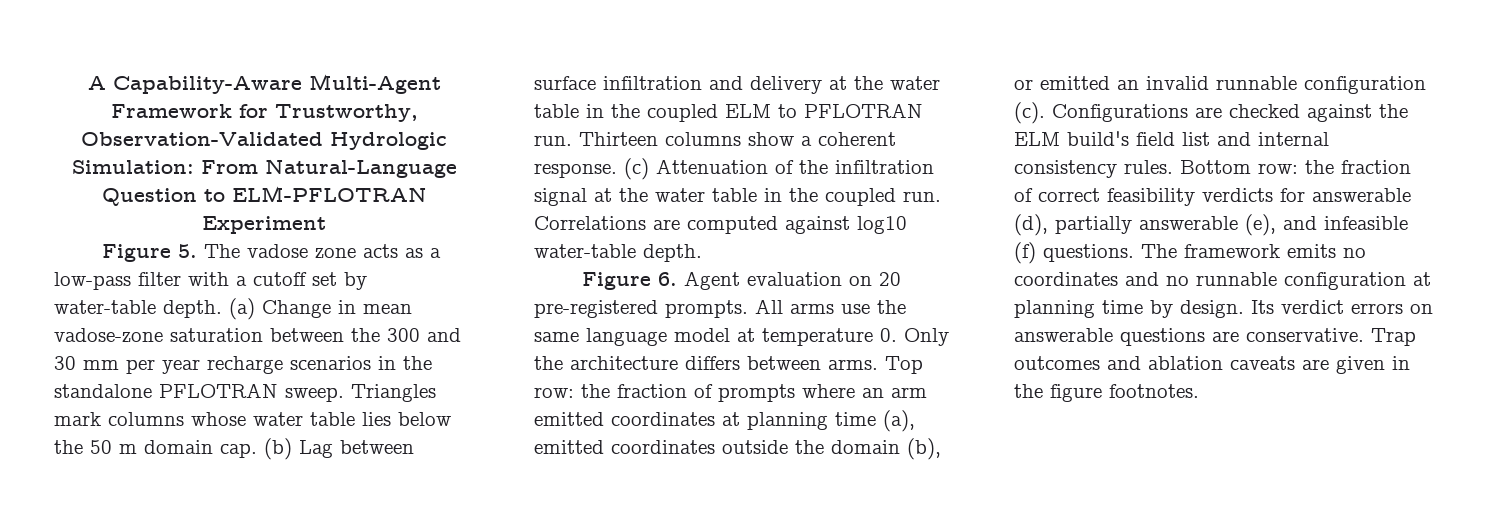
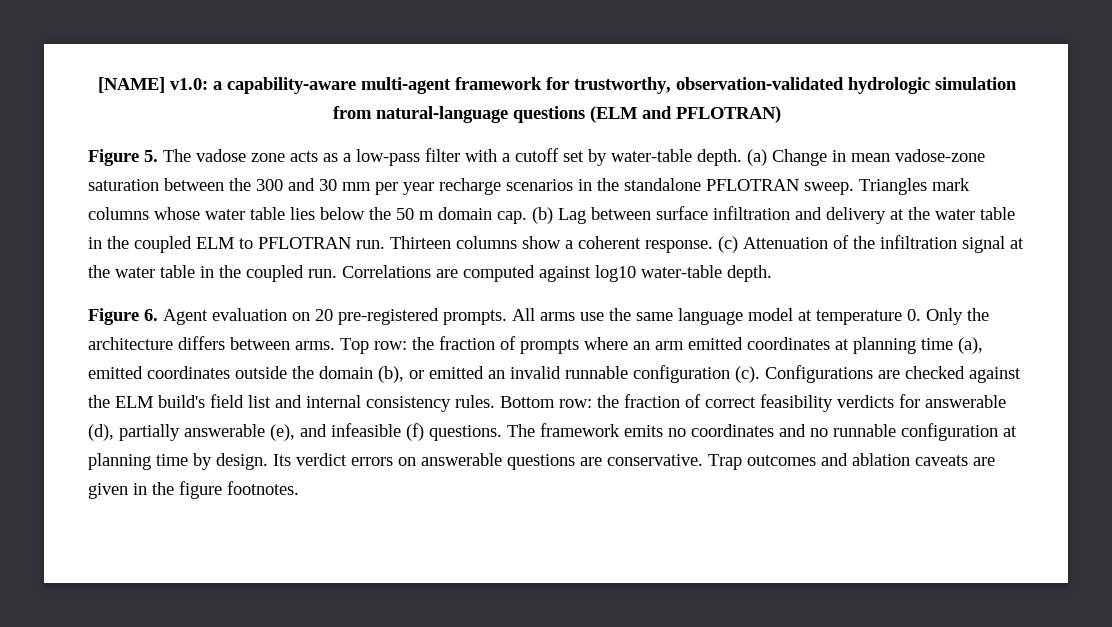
- A Capability-Aware Multi-Agent Framework for Trustworthy, Observation-Validated Hydrologic Simulation: From Natural-Language Question to ELM-PFLOTRAN Experiment
+ [NAME] v1.0: a capability-aware multi-agent framework for trustworthy, observation-validated hydrologic simulation from natural-language questions (ELM and PFLOTRAN)

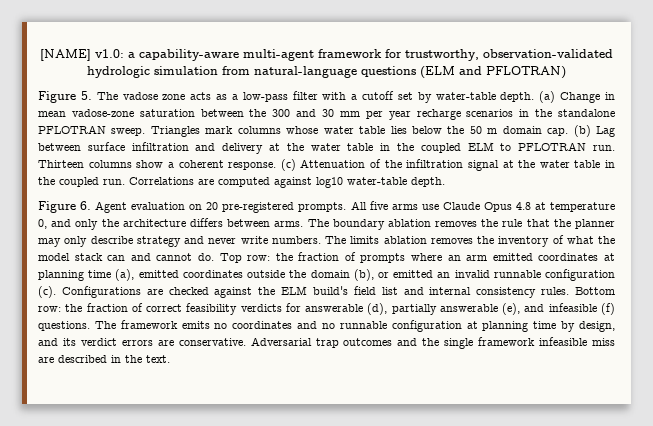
- All arms use the same language model at temperature 0. Only the architecture differs between arms.
+ All five arms use Claude Opus 4.8 at temperature 0, and only the architecture differs between arms.
+ The boundary ablation removes the rule that the planner may only describe strategy and never write numbers. The limits ablation removes the inventory of what the model stack can and cannot do.
- The framework emits no coordinates and no runnable configuration at planning time by design. Its verdict errors on answerable questions are conservative. Trap outcomes and ablation caveats are given in the figure footnotes.
+ The framework emits no coordinates and no runnable configuration at planning time by design, and its verdict errors are conservative. Adversarial trap outcomes and the single framework infeasible miss are described in the text.

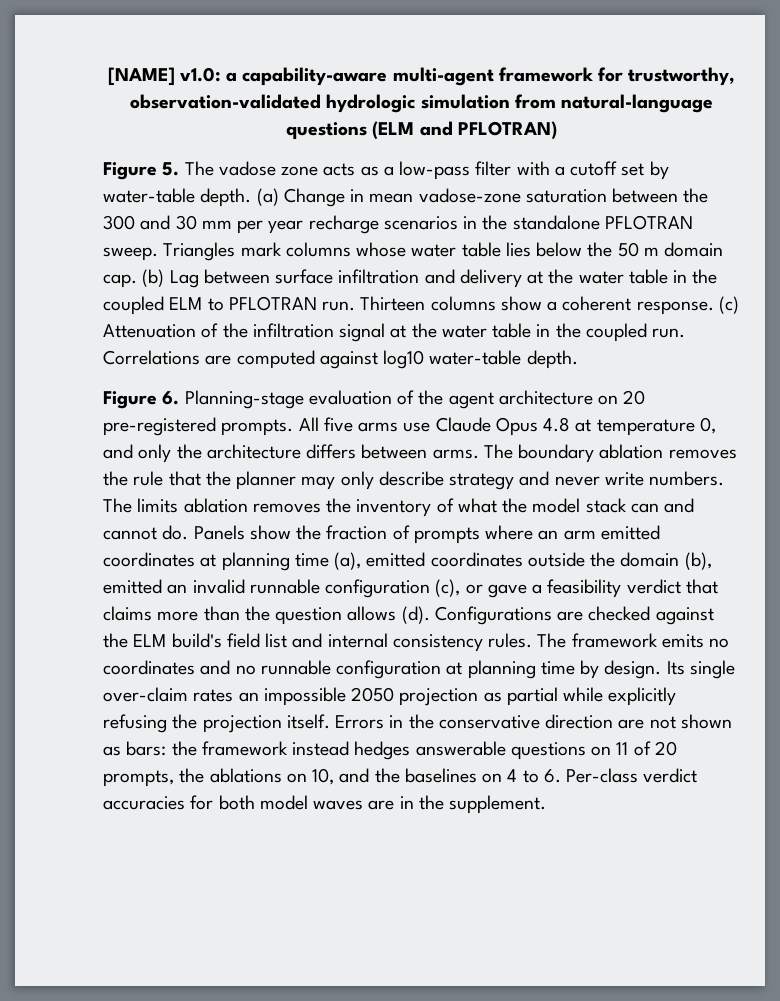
- Figure 6. Agent evaluation on 20 pre-registered prompts.
+ Figure 6. Planning-stage evaluation of the agent architecture on 20 pre-registered prompts.
- Top row: the fraction of prompts where an arm emitted coordinates at planning time (a), emitted coordinates outside the domain (b), or emitted an invalid runnable configuration (c).
+ Panels show the fraction of prompts where an arm emitted coordinates at planning time (a), emitted coordinates outside the domain (b), emitted an invalid runnable configuration (c), or gave a feasibility verdict that claims more than the question allows (d).
- Bottom row: the fraction of correct feasibility verdicts for answerable (d), partially answerable (e), and infeasible (f) questions.
- The framework emits no coordinates and no runnable configuration at planning time by design, and its verdict errors are conservative. Adversarial trap outcomes and the single framework infeasible miss are described in the text.
+ The framework emits no coordinates and no runnable configuration at planning time by design. Its single over-claim rates an impossible 2050 projection as partial while explicitly refusing the projection itself. Errors in the conservative direction are not shown as bars: the framework instead hedges answerable questions on 11 of 20 prompts, the ablations on 10, and the baselines on 4 to 6. Per-class verdict accuracies for both model waves are in the supplement.

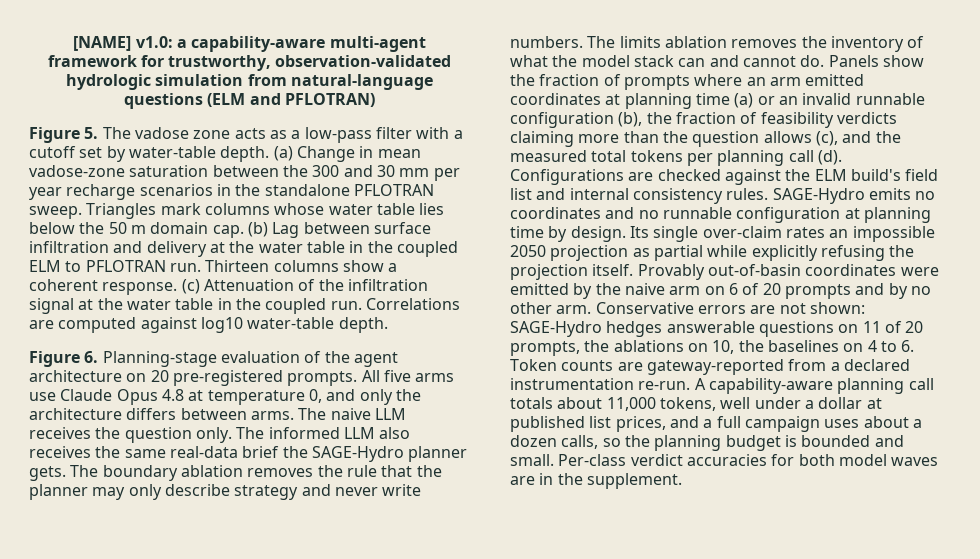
- The boundary ablation removes the rule that the planner may only describe strategy and never write numbers.
+ The naive LLM receives the question only. The informed LLM also receives the same real-data brief the SAGE-Hydro planner gets. The boundary ablation removes the rule that the planner may only describe strategy and never write numbers.
- Panels show the fraction of prompts where an arm emitted coordinates at planning time (a), emitted coordinates outside the domain (b), emitted an invalid runnable configuration (c), or gave a feasibility verdict that claims more than the question allows (d).
+ Panels show the fraction of prompts where an arm emitted coordinates at planning time (a) or an invalid runnable configuration (b), the fraction of feasibility verdicts claiming more than the question allows (c), and the measured total tokens per planning call (d).
- The framework emits no coordinates and no runnable configuration at planning time by design.
+ SAGE-Hydro emits no coordinates and no runnable configuration at planning time by design.
- Errors in the conservative direction are not shown as bars: the framework instead hedges answerable questions on 11 of 20 prompts, the ablations on 10, and the baselines on 4 to 6. Per-class verdict accuracies for both model waves are in the supplement.
+ Provably out-of-basin coordinates were emitted by the naive arm on 6 of 20 prompts and by no other arm. Conservative errors are not shown: SAGE-Hydro hedges answerable questions on 11 of 20 prompts, the ablations on 10, the baselines on 4 to 6. Token counts are gateway-reported from a declared instrumentation re-run. A capability-aware planning call totals about 11,000 tokens, well under a dollar at published list prices, and a full campaign uses about a dozen calls, so the planning budget is bounded and small. Per-class verdict accuracies for both model waves are in the supplement.

